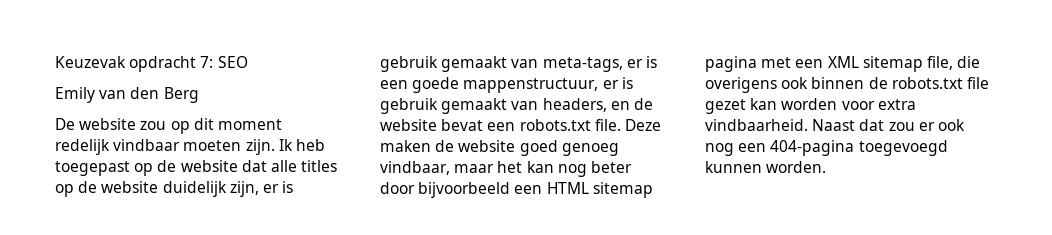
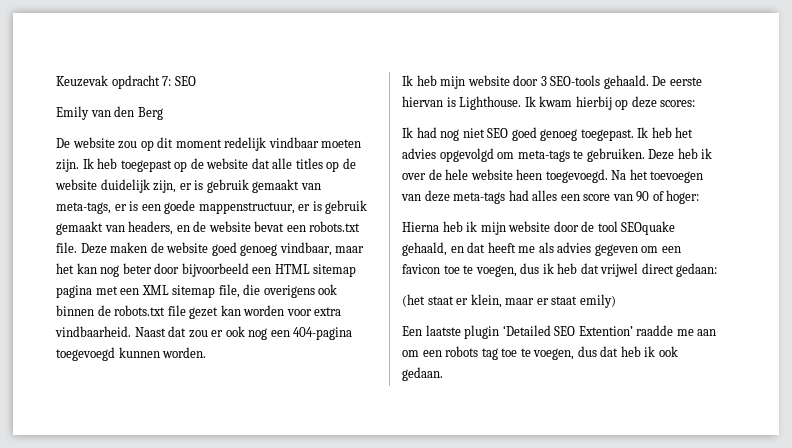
+ Ik heb mijn website door 3 SEO-tools gehaald. De eerste hiervan is Lighthouse. Ik kwam hierbij op deze scores:
+ Ik had nog niet SEO goed genoeg toegepast. Ik heb het advies opgevolgd om meta-tags te gebruiken. Deze heb ik over de hele website heen toegevoegd. Na het toevoegen van deze meta-tags had alles een score van 90 of hoger:
+ Hierna heb ik mijn website door de tool SEOquake gehaald, en dat heeft me als advies gegeven om een favicon toe te voegen, dus ik heb dat vrijwel direct gedaan:
+ (het staat er klein, maar er staat emily)
+ Een laatste plugin ‘Detailed SEO Extention’ raadde me aan om een robots tag toe te voegen, dus dat heb ik ook gedaan.

